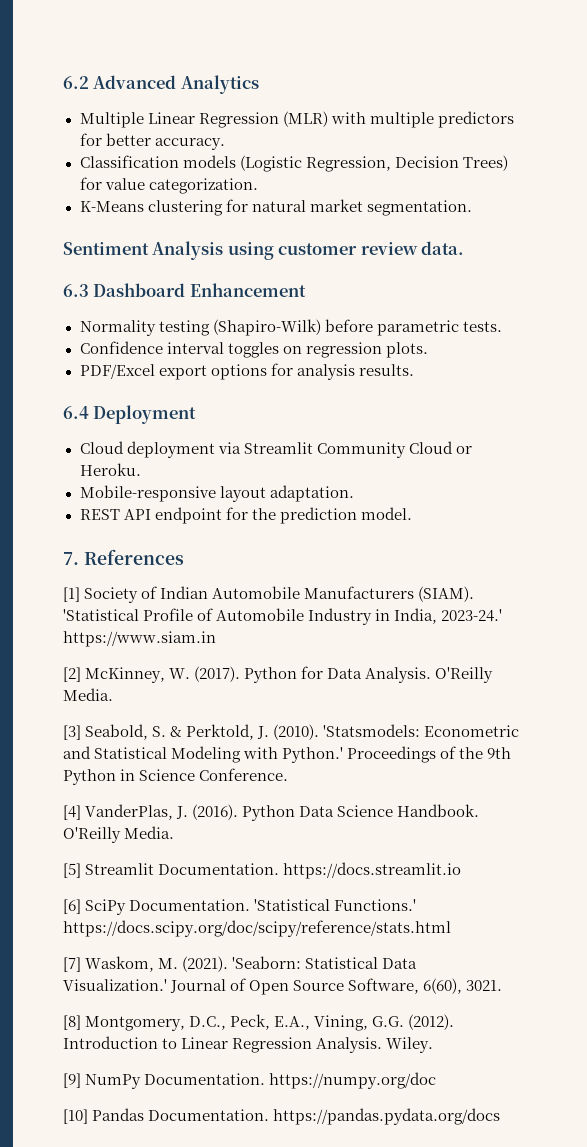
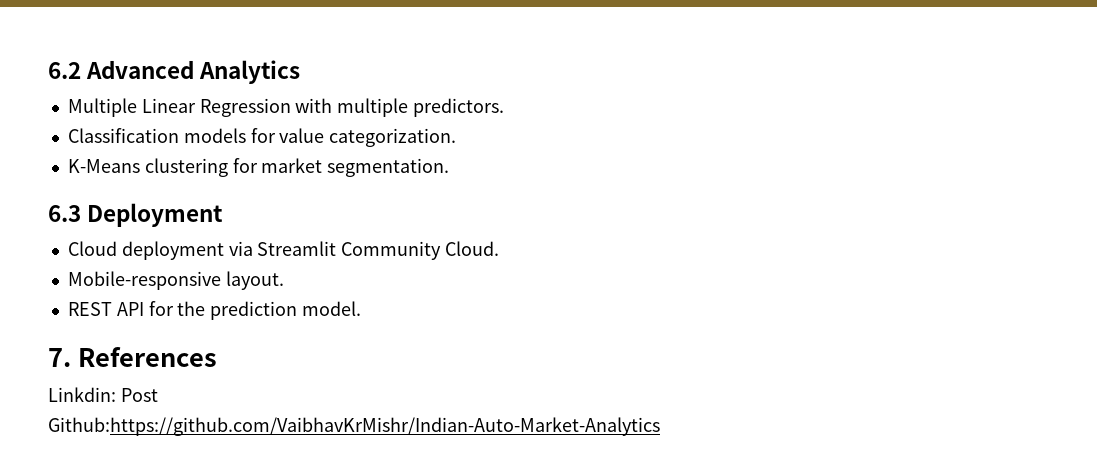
- Multiple Linear Regression (MLR) with multiple predictors for better accuracy.
- Classification models (Logistic Regression, Decision Trees) for value categorization.
+ Multiple Linear Regression with multiple predictors.
+ Classification models for value categorization.
- K-Means clustering for natural market segmentation.
+ K-Means clustering for market segmentation.
- Sentiment Analysis using customer review data.
- 6.3 Dashboard Enhancement
- Normality testing (Shapiro-Wilk) before parametric tests.
- Confidence interval toggles on regression plots.
- PDF/Excel export options for analysis results.
- 6.4 Deployment
+ 6.3 Deployment
- Cloud deployment via Streamlit Community Cloud or Heroku.
+ Cloud deployment via Streamlit Community Cloud.
- Mobile-responsive layout adaptation.
+ Mobile-responsive layout.
- REST API endpoint for the prediction model.
+ REST API for the prediction model.
- [1] Society of Indian Automobile Manufacturers (SIAM). 'Statistical Profile of Automobile Industry in India, 2023-24.' https://www.siam.in
- [2] McKinney, W. (2017). Python for Data Analysis. O'Reilly Media.
- [3] Seabold, S. & Perktold, J. (2010). 'Statsmodels: Econometric and Statistical Modeling with Python.' Proceedings of the 9th Python in Science Conference.
- [4] VanderPlas, J. (2016). Python Data Science Handbook. O'Reilly Media.
- [5] Streamlit Documentation. https://docs.streamlit.io
- [6] SciPy Documentation. 'Statistical Functions.' https://docs.scipy.org/doc/scipy/reference/stats.html
- [7] Waskom, M. (2021). 'Seaborn: Statistical Data Visualization.' Journal of Open Source Software, 6(60), 3021.
- [8] Montgomery, D.C., Peck, E.A., Vining, G.G. (2012). Introduction to Linear Regression Analysis. Wiley.
- [9] NumPy Documentation. https://numpy.org/doc
- [10] Pandas Documentation. https://pandas.pydata.org/docs
+ Linkdin: Post
+ Github:https://github.com/VaibhavKrMishr/Indian-Auto-Market-Analytics

